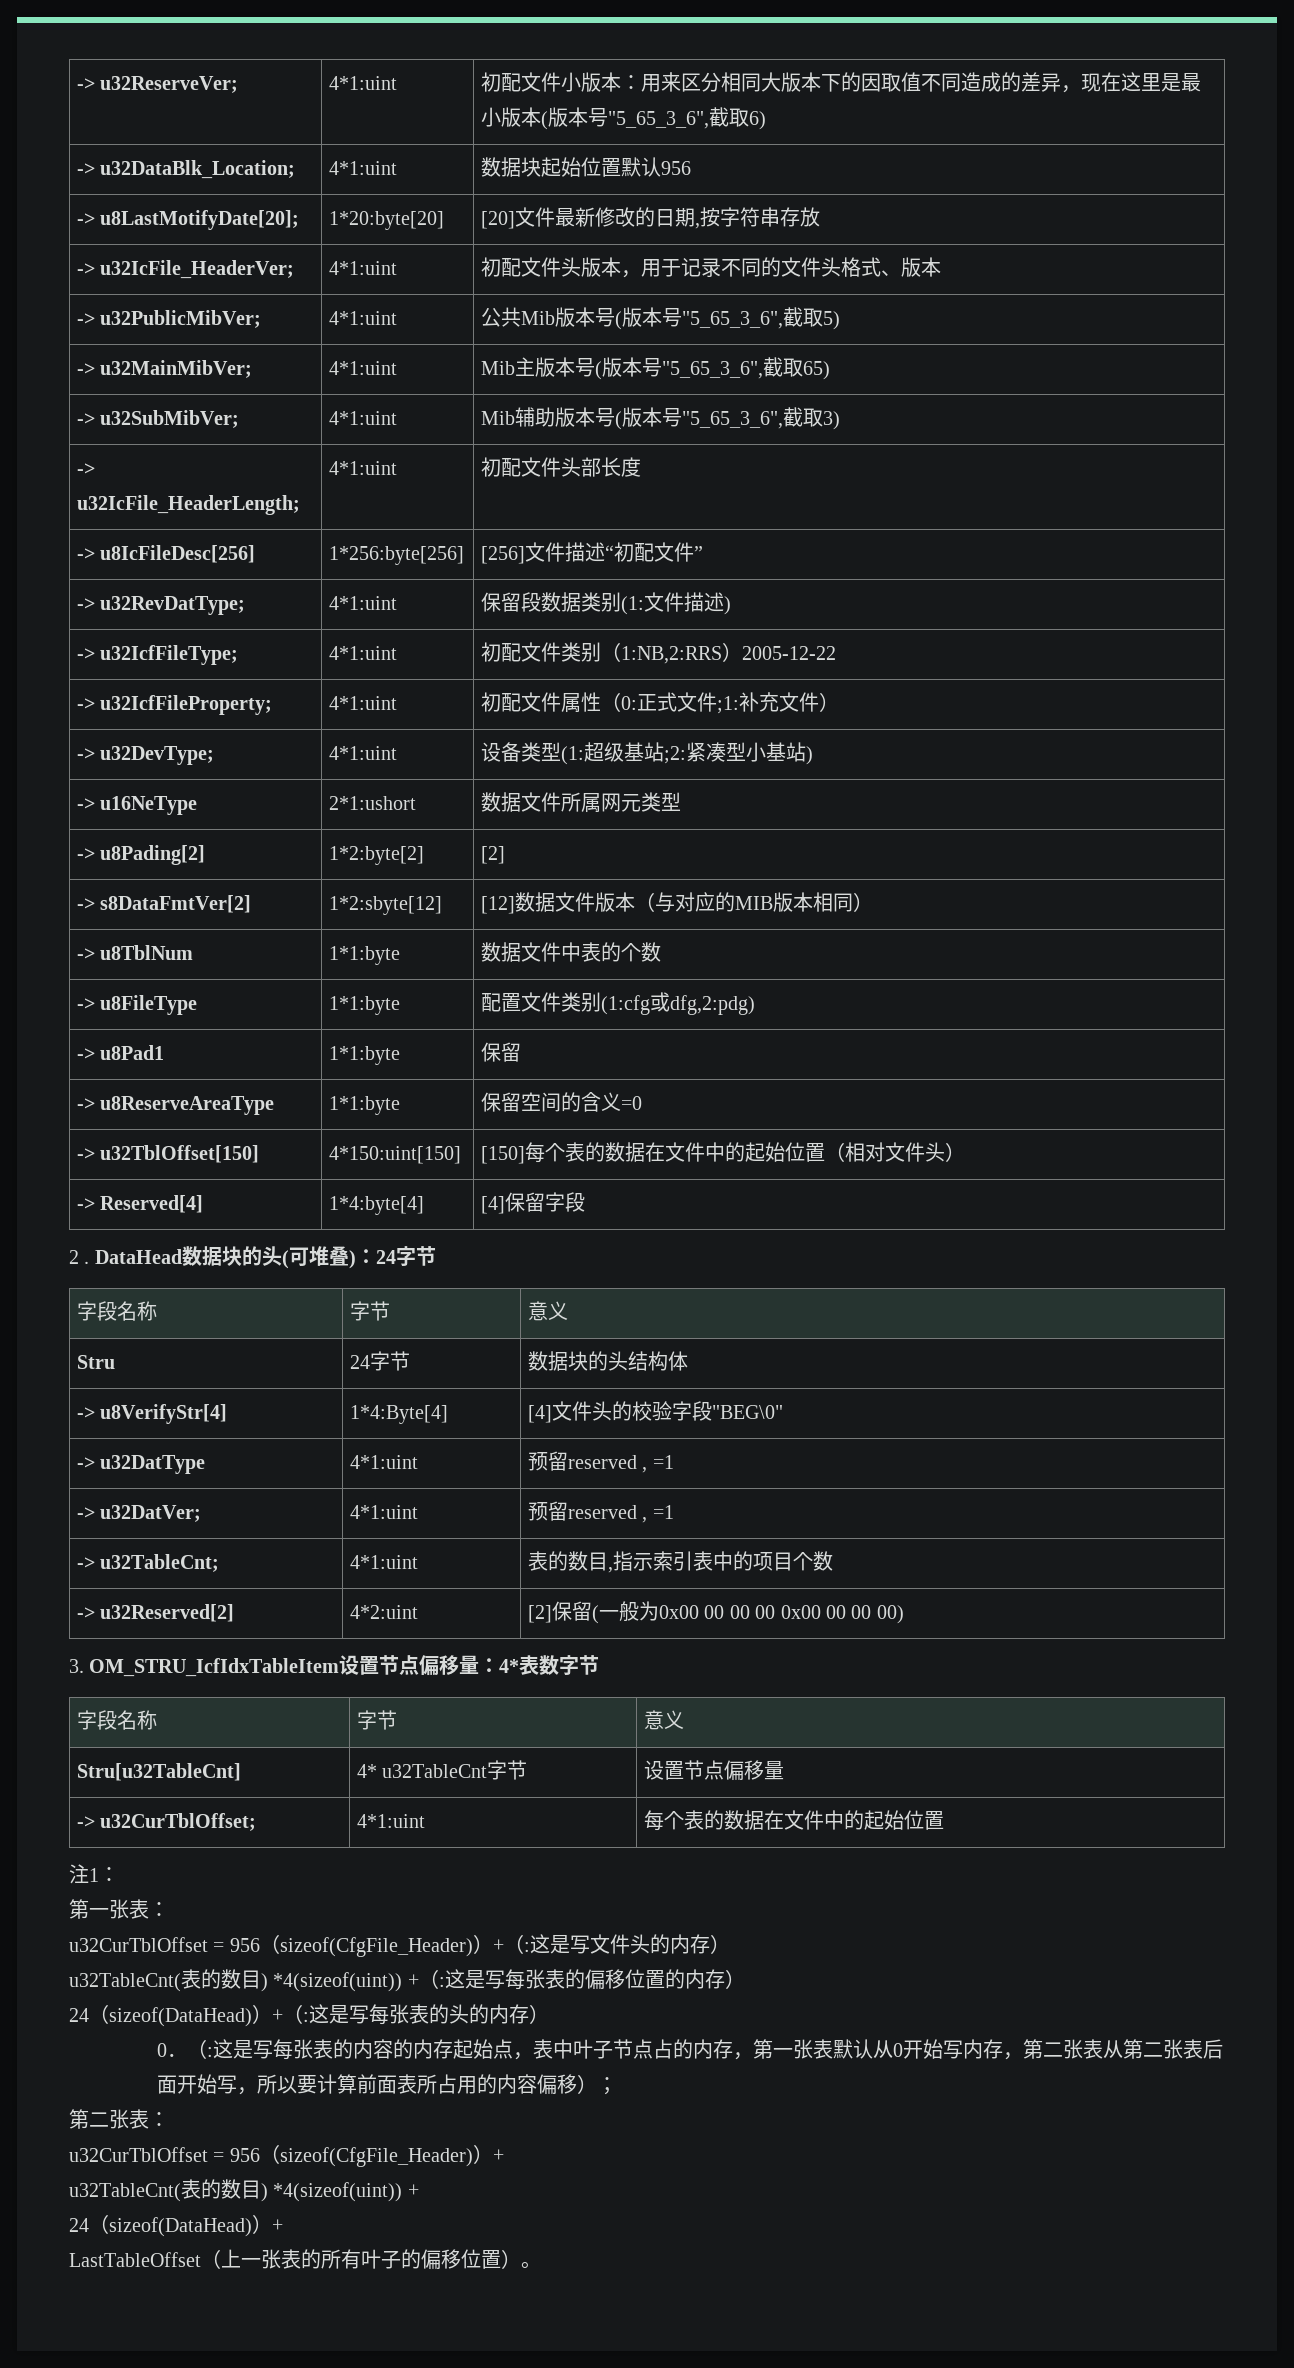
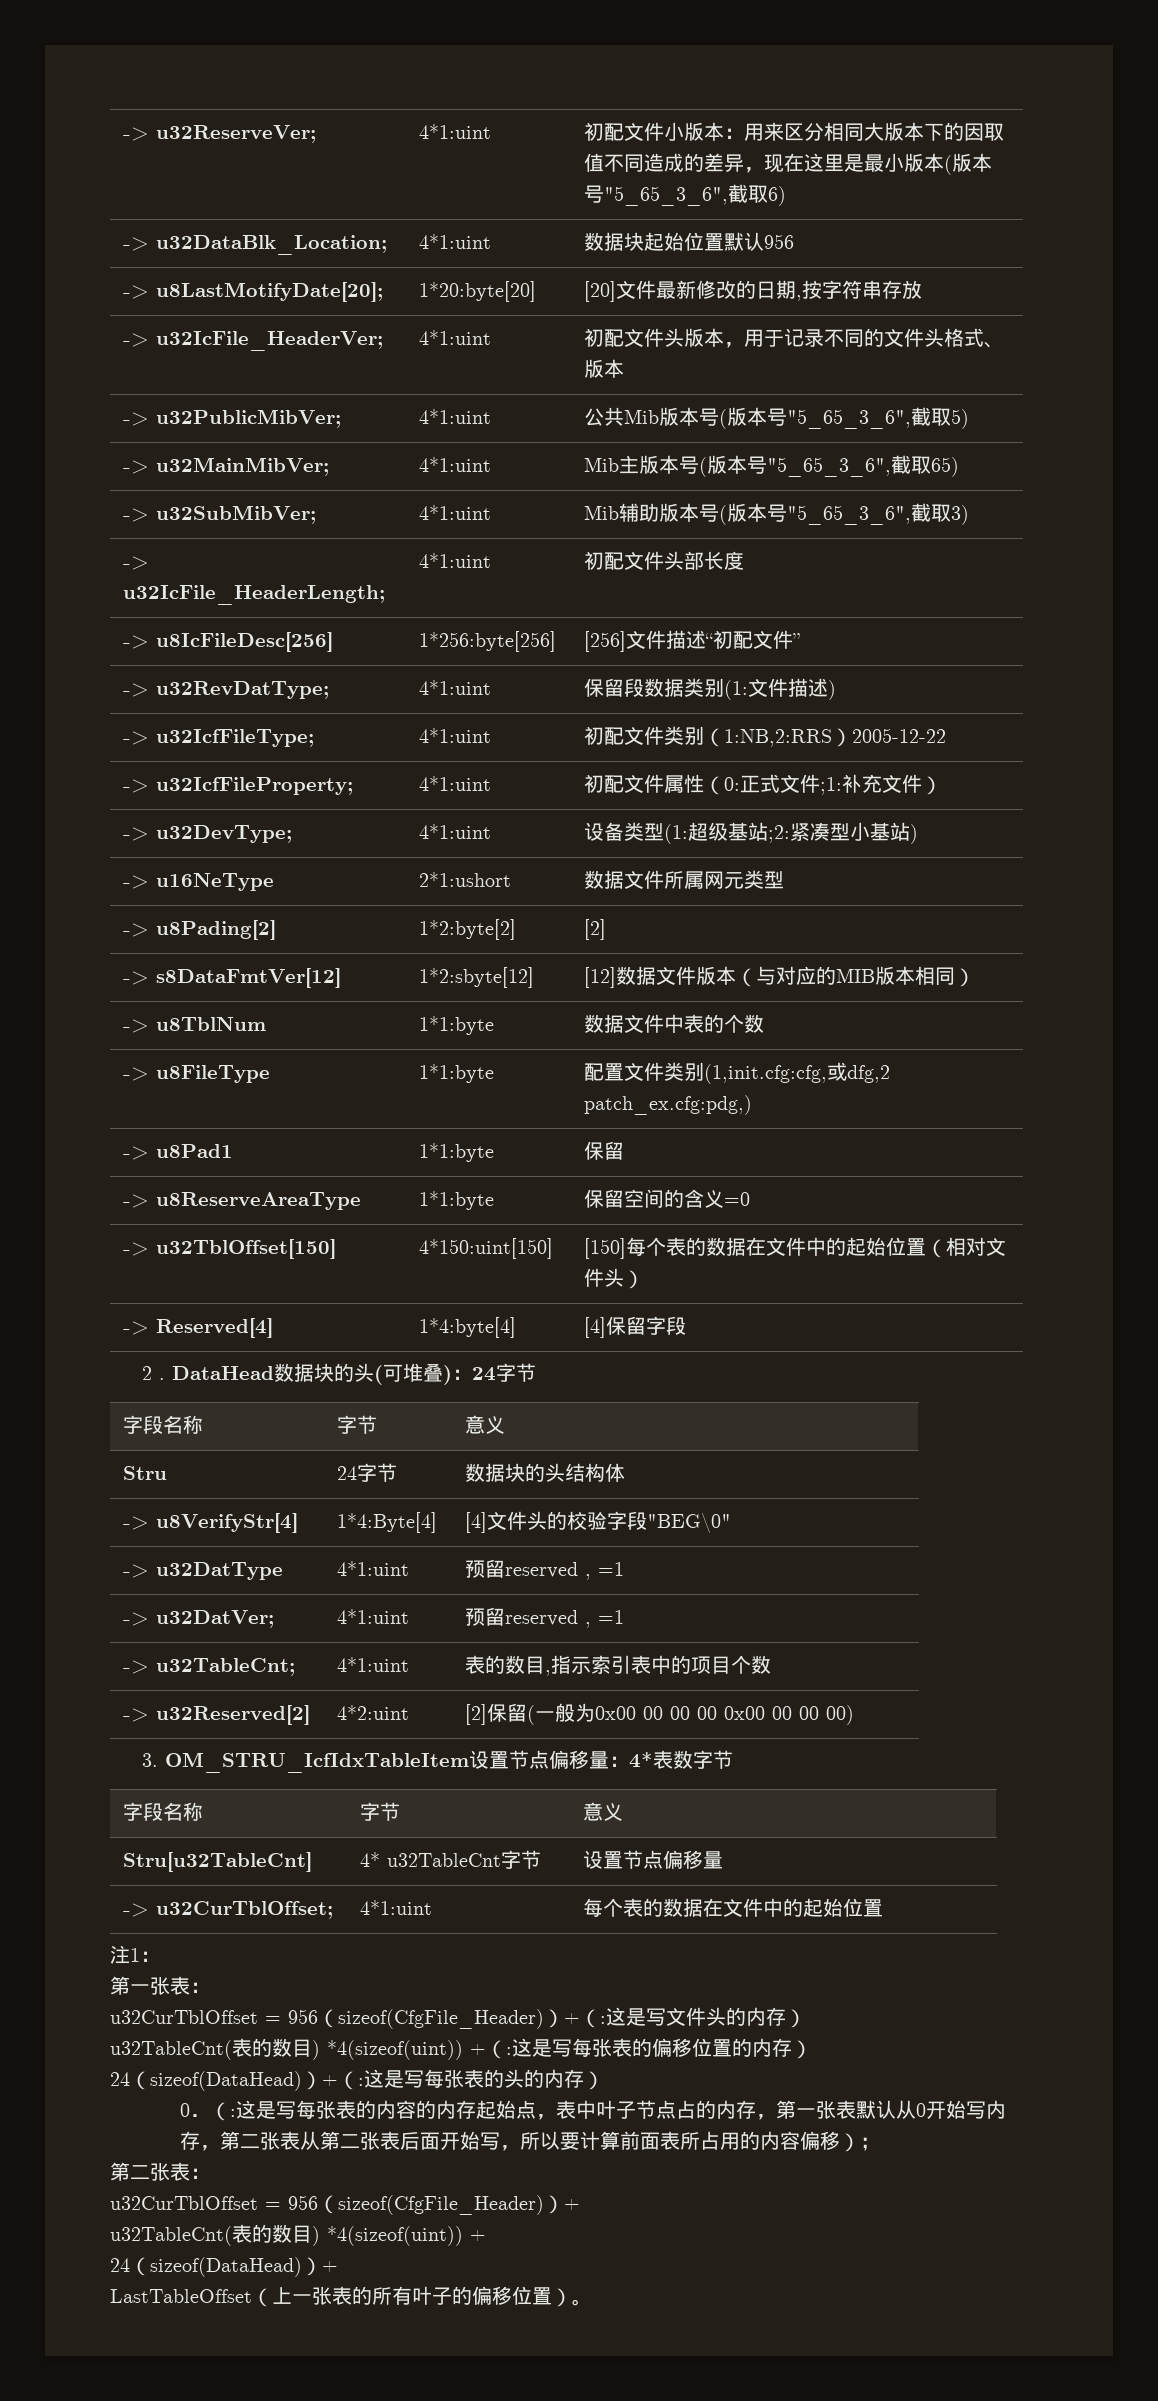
- -> s8DataFmtVer[2] | 1*2:sbyte[12] | [12]数据文件版本（与对应的MIB版本相同）
+ -> s8DataFmtVer[12] | 1*2:sbyte[12] | [12]数据文件版本（与对应的MIB版本相同）
- -> u8FileType | 1*1:byte | 配置文件类别(1:cfg或dfg,2:pdg)
+ -> u8FileType | 1*1:byte | 配置文件类别(1,init.cfg:cfg,或dfg,2 patch_ex.cfg:pdg,)

